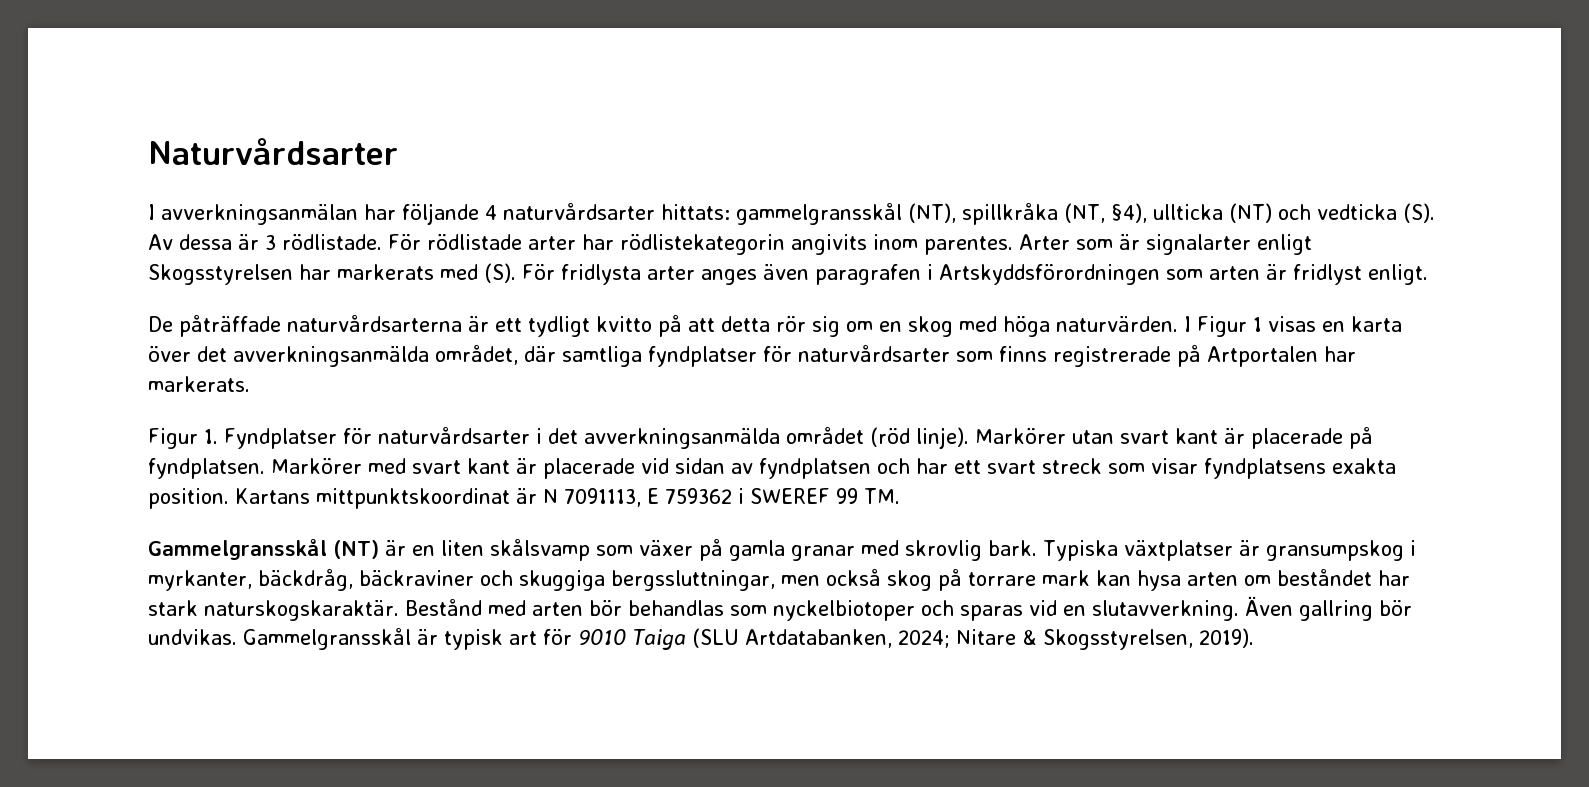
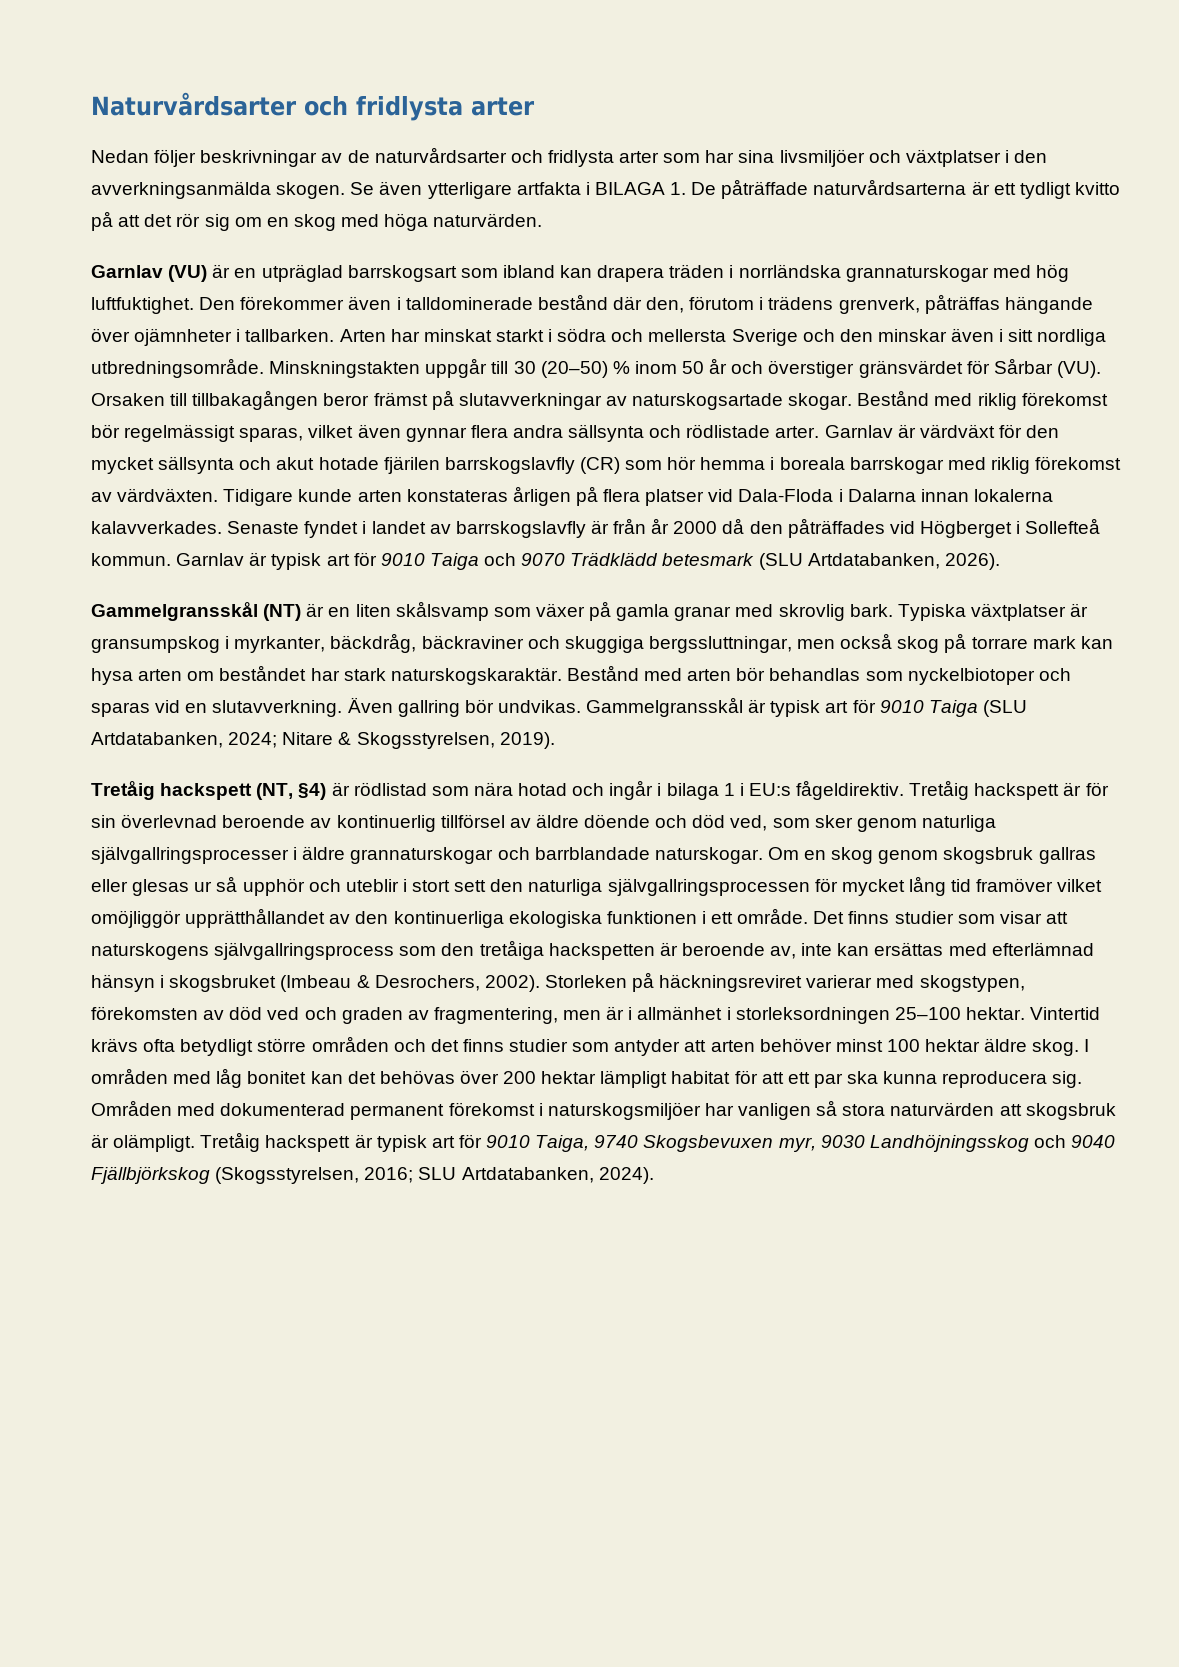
- Naturvårdsarter
- I avverkningsanmälan har följande 4 naturvårdsarter hittats: gammelgransskål (NT), spillkråka (NT, §4), ullticka (NT) och vedticka (S). Av dessa är 3 rödlistade. För rödlistade arter har rödlistekategorin angivits inom parentes. Arter som är signalarter enligt Skogsstyrelsen har markerats med (S). För fridlysta arter anges även paragrafen i Artskyddsförordningen som arten är fridlyst enligt.
- De påträffade naturvårdsarterna är ett tydligt kvitto på att detta rör sig om en skog med höga naturvärden. I Figur 1 visas en karta över det avverkningsanmälda området, där samtliga fyndplatser för naturvårdsarter som finns registrerade på Artportalen har markerats.
- Figur 1. Fyndplatser för naturvårdsarter i det avverkningsanmälda området (röd linje). Markörer utan svart kant är placerade på fyndplatsen. Markörer med svart kant är placerade vid sidan av fyndplatsen och har ett svart streck som visar fyndplatsens exakta position. Kartans mittpunktskoordinat är N 7091113, E 759362 i SWEREF 99 TM.
+ Naturvårdsarter och fridlysta arter
+ Nedan följer beskrivningar av de naturvårdsarter och fridlysta arter som har sina livsmiljöer och växtplatser i den avverkningsanmälda skogen. Se även ytterligare artfakta i BILAGA 1. De påträffade naturvårdsarterna är ett tydligt kvitto på att det rör sig om en skog med höga naturvärden.
+ Garnlav (VU) är en utpräglad barrskogsart som ibland kan drapera träden i norrländska grannaturskogar med hög luftfuktighet. Den förekommer även i talldominerade bestånd där den, förutom i trädens grenverk, påträffas hängande över ojämnheter i tallbarken. Arten har minskat starkt i södra och mellersta Sverige och den minskar även i sitt nordliga utbredningsområde. Minskningstakten uppgår till 30 (20–50) % inom 50 år och överstiger gränsvärdet för Sårbar (VU). Orsaken till tillbakagången beror främst på slutavverkningar av naturskogsartade skogar. Bestånd med riklig förekomst bör regelmässigt sparas, vilket även gynnar flera andra sällsynta och rödlistade arter. Garnlav är värdväxt för den mycket sällsynta och akut hotade fjärilen barrskogslavfly (CR) som hör hemma i boreala barrskogar med riklig förekomst av värdväxten. Tidigare kunde arten konstateras årligen på flera platser vid Dala-Floda i Dalarna innan lokalerna kalavverkades. Senaste fyndet i landet av barrskogslavfly är från år 2000 då den påträffades vid Högberget i Sollefteå kommun. Garnlav är typisk art för 9010 Taiga och 9070 Trädklädd betesmark (SLU Artdatabanken, 2026).
+ Tretåig hackspett (NT, §4) är rödlistad som nära hotad och ingår i bilaga 1 i EU:s fågeldirektiv. Tretåig hackspett är för sin överlevnad beroende av kontinuerlig tillförsel av äldre döende och död ved, som sker genom naturliga självgallringsprocesser i äldre grannaturskogar och barrblandade naturskogar. Om en skog genom skogsbruk gallras eller glesas ur så upphör och uteblir i stort sett den naturliga självgallringsprocessen för mycket lång tid framöver vilket omöjliggör upprätthållandet av den kontinuerliga ekologiska funktionen i ett område. Det finns studier som visar att naturskogens självgallringsprocess som den tretåiga hackspetten är beroende av, inte kan ersättas med efterlämnad hänsyn i skogsbruket (Imbeau & Desrochers, 2002). Storleken på häckningsreviret varierar med skogstypen, förekomsten av död ved och graden av fragmentering, men är i allmänhet i storleksordningen 25–100 hektar. Vintertid krävs ofta betydligt större områden och det finns studier som antyder att arten behöver minst 100 hektar äldre skog. I områden med låg bonitet kan det behövas över 200 hektar lämpligt habitat för att ett par ska kunna reproducera sig. Områden med dokumenterad permanent förekomst i naturskogsmiljöer har vanligen så stora naturvärden att skogsbruk är olämpligt. Tretåig hackspett är typisk art för 9010 Taiga, 9740 Skogsbevuxen myr, 9030 Landhöjningsskog och 9040 Fjällbjörkskog (Skogsstyrelsen, 2016; SLU Artdatabanken, 2024).

